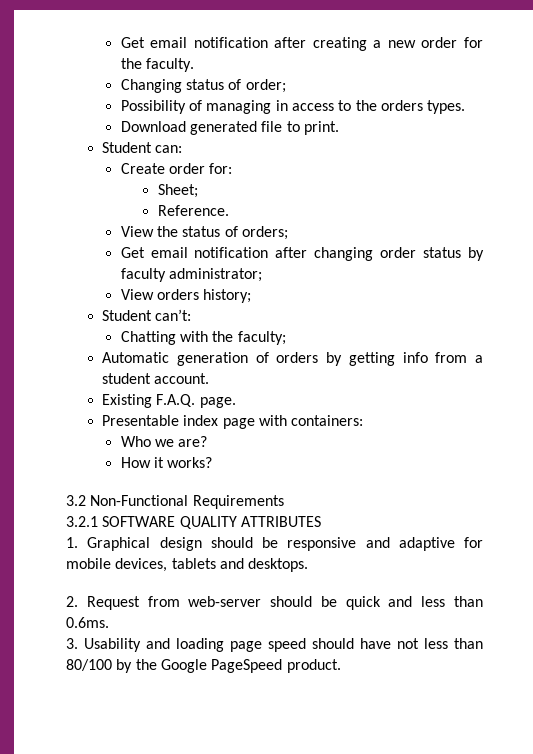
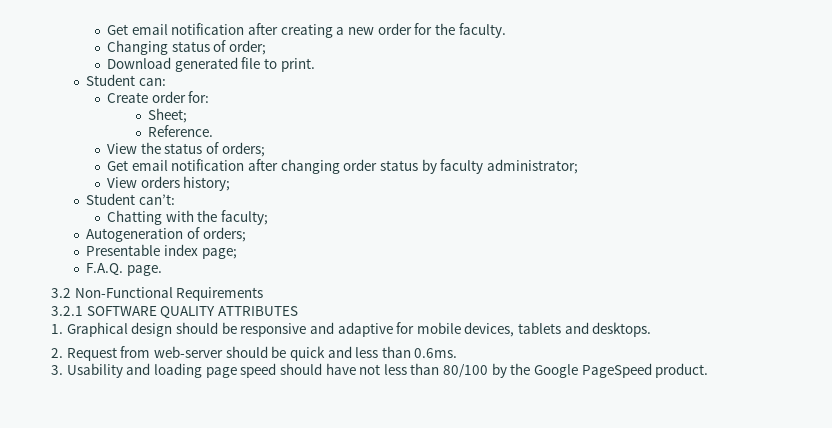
- Possibility of managing in access to the orders types.
- Automatic generation of orders by getting info from a student account.
- Existing F.A.Q. page.
- Presentable index page with containers:
- Who we are?
- How it works?
+ Autogeneration of orders;
+ Presentable index page;
+ F.A.Q. page.

